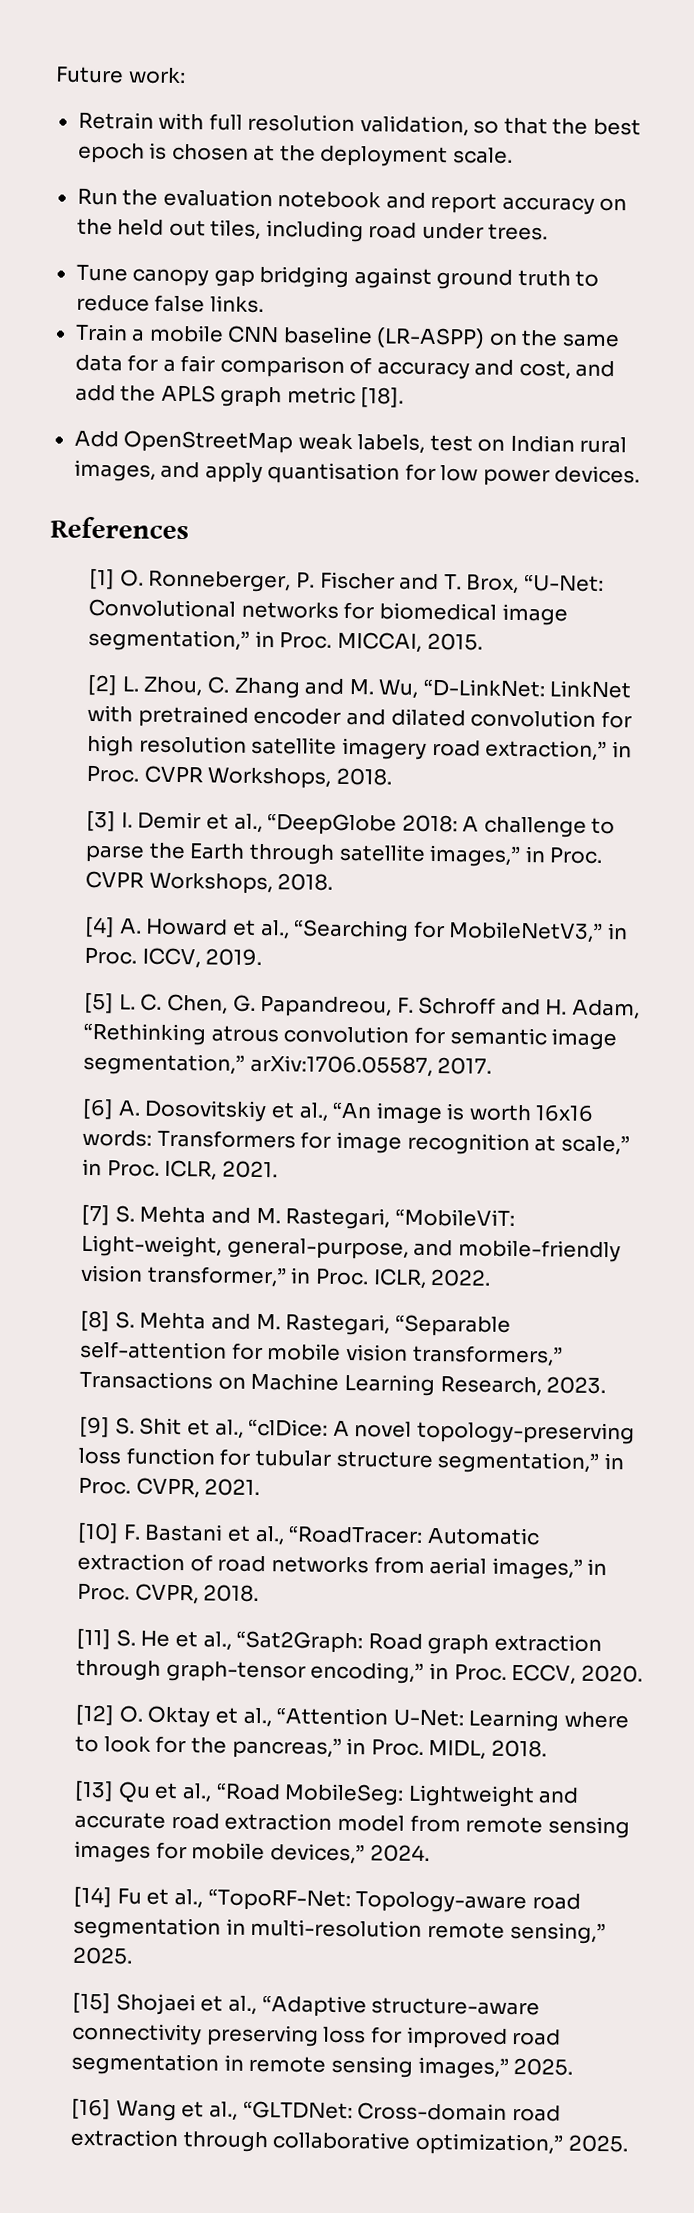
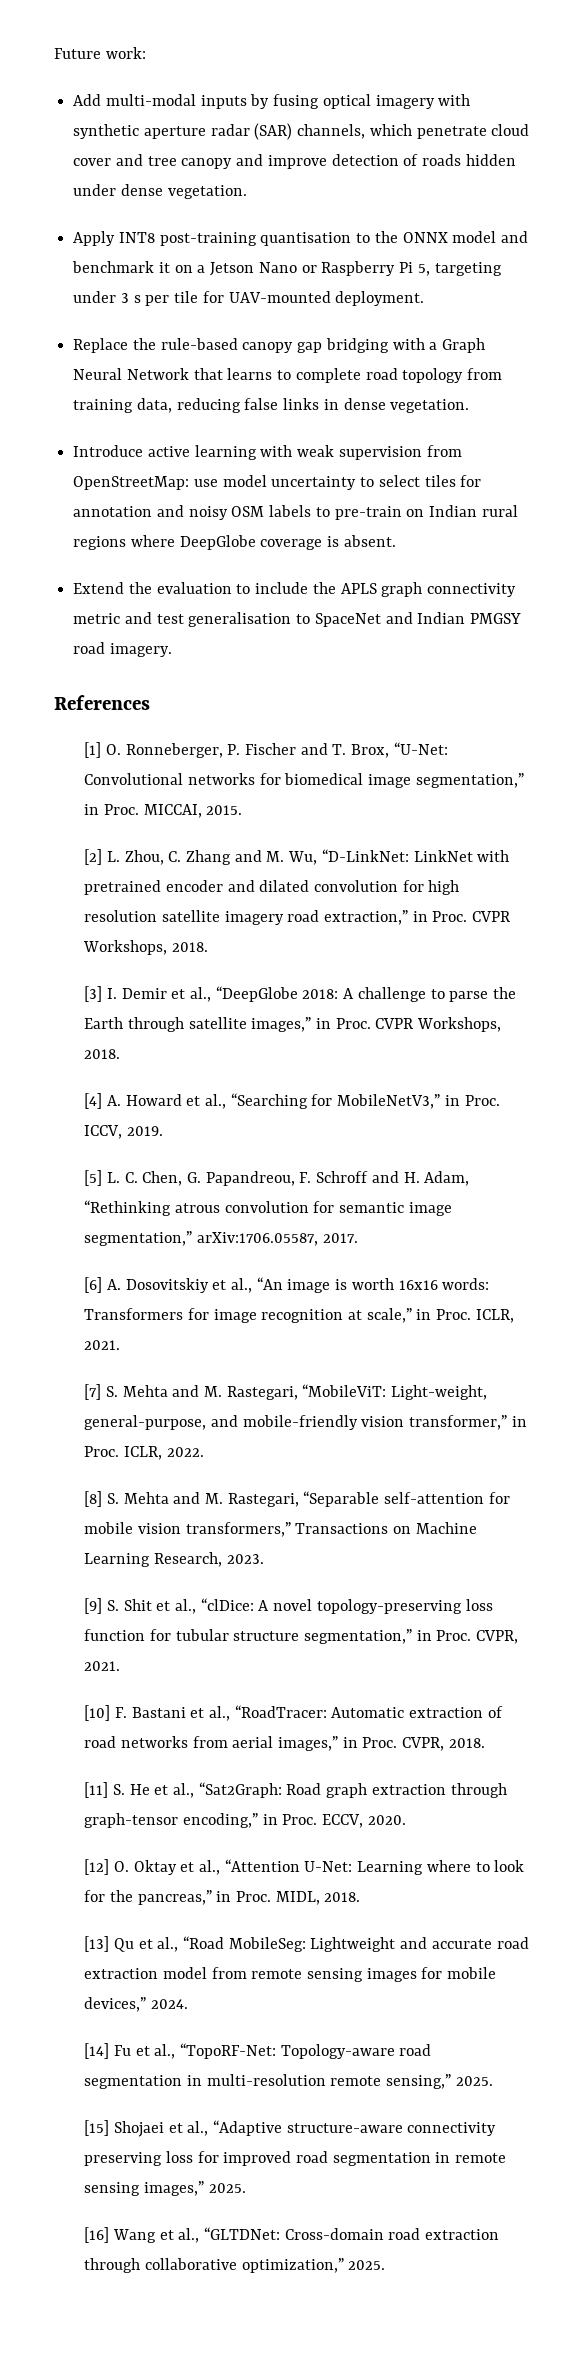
- Retrain with full resolution validation, so that the best epoch is chosen at the deployment scale.
- Run the evaluation notebook and report accuracy on the held out tiles, including road under trees.
- Tune canopy gap bridging against ground truth to reduce false links.
- Train a mobile CNN baseline (LR-ASPP) on the same data for a fair comparison of accuracy and cost, and add the APLS graph metric [18].
- Add OpenStreetMap weak labels, test on Indian rural images, and apply quantisation for low power devices.
+ Add multi-modal inputs by fusing optical imagery with synthetic aperture radar (SAR) channels, which penetrate cloud cover and tree canopy and improve detection of roads hidden under dense vegetation.
+ Apply INT8 post-training quantisation to the ONNX model and benchmark it on a Jetson Nano or Raspberry Pi 5, targeting under 3 s per tile for UAV-mounted deployment.
+ Replace the rule-based canopy gap bridging with a Graph Neural Network that learns to complete road topology from training data, reducing false links in dense vegetation.
+ Introduce active learning with weak supervision from OpenStreetMap: use model uncertainty to select tiles for annotation and noisy OSM labels to pre-train on Indian rural regions where DeepGlobe coverage is absent.
+ Extend the evaluation to include the APLS graph connectivity metric and test generalisation to SpaceNet and Indian PMGSY road imagery.

